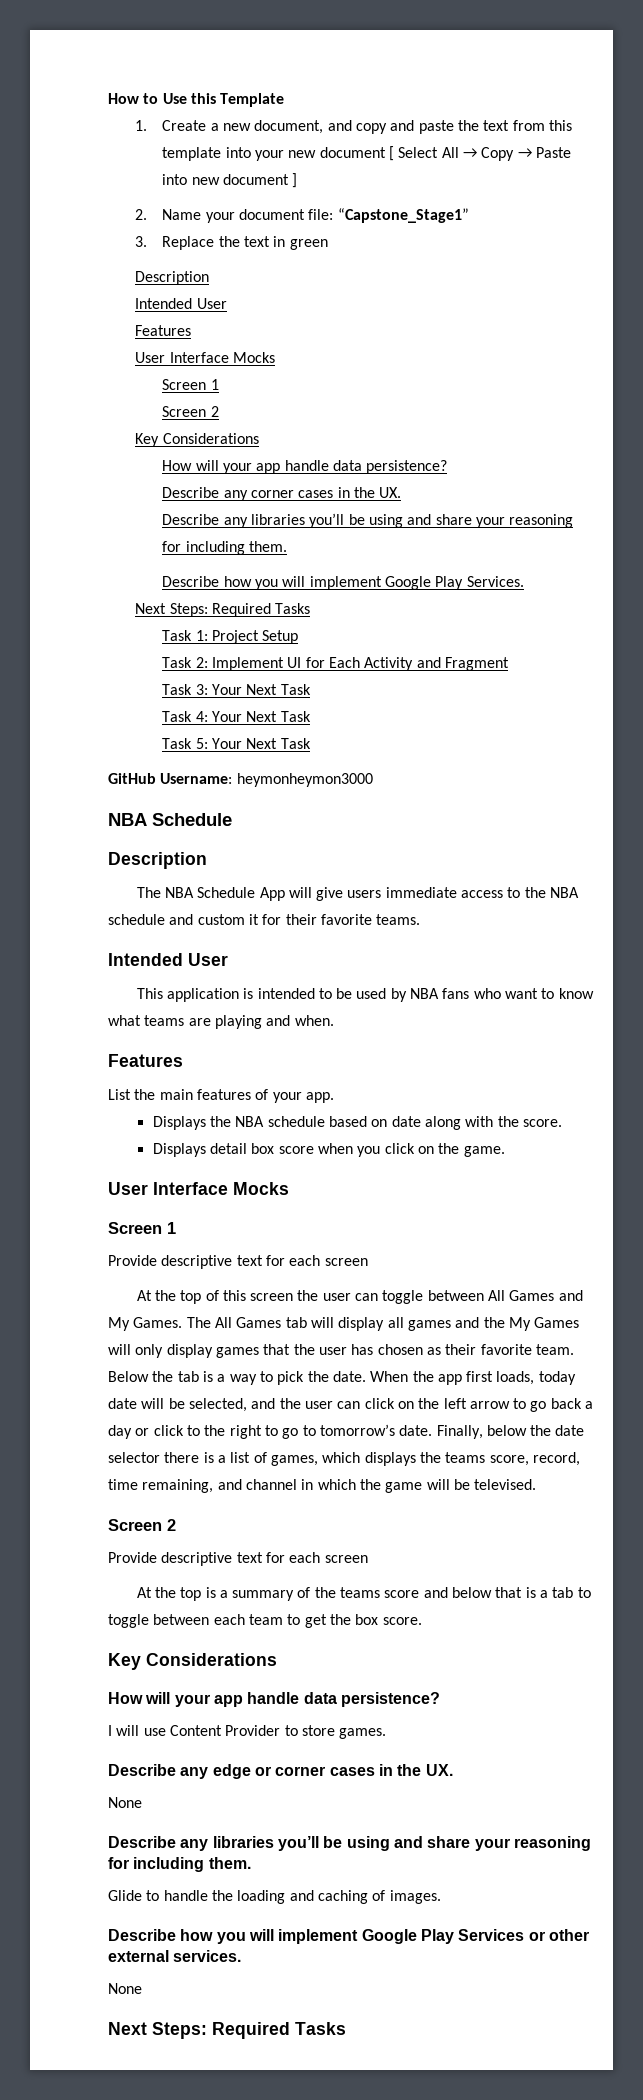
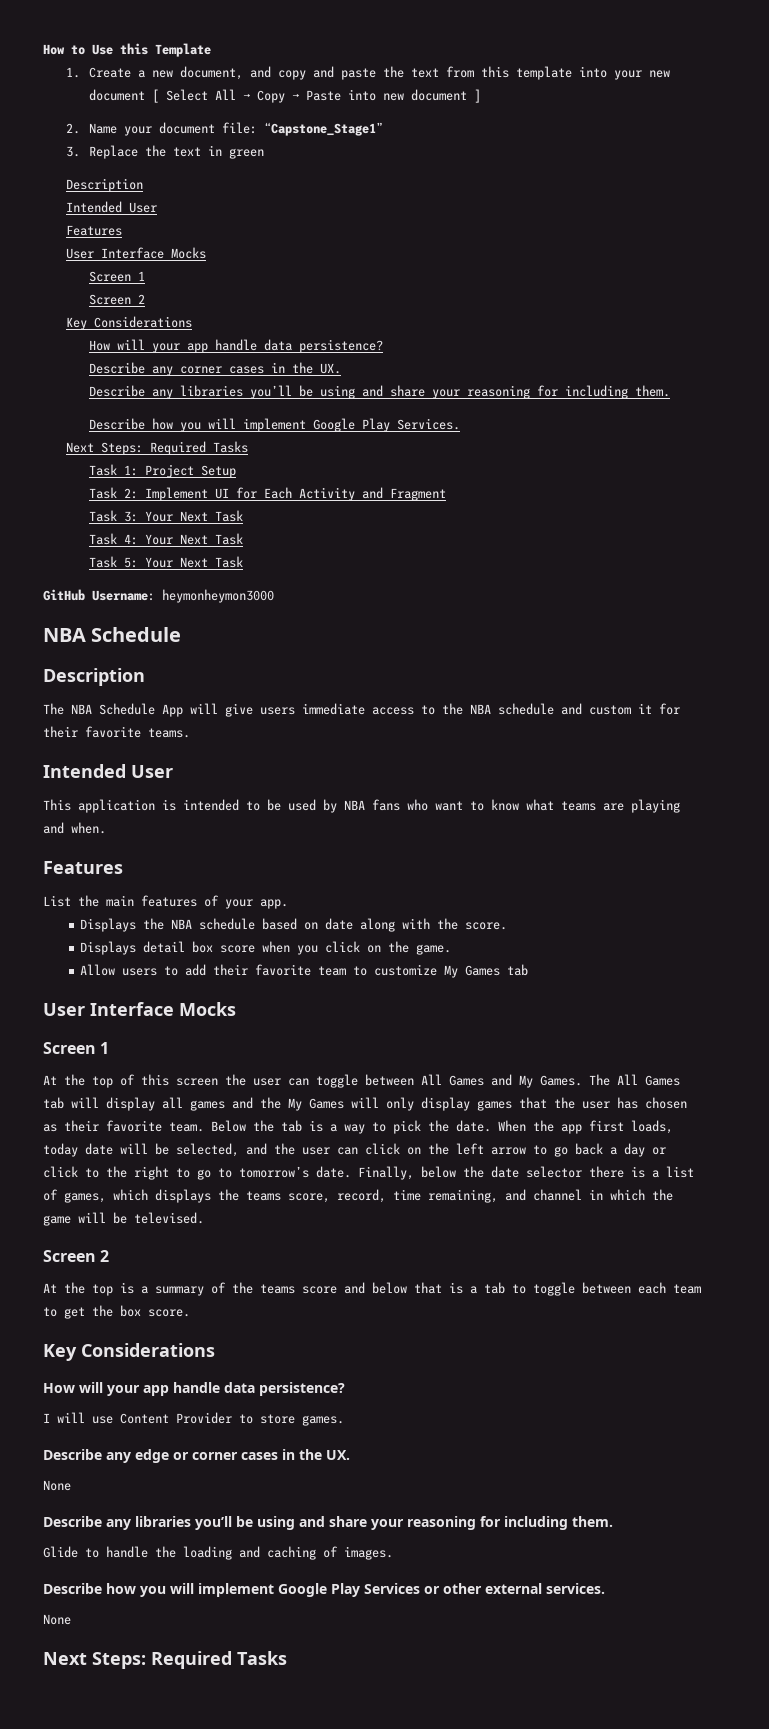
  Displays detail box score when you click on the game.
+ Allow users to add their favorite team to customize My Games tab
  User Interface Mocks
  Screen 1
- Provide descriptive text for each screen
  Finally, below the date selector there is a list of games, which displays the teams score, record, time remaining, and channel in which the game will be televised.
  Screen 2
- Provide descriptive text for each screen

